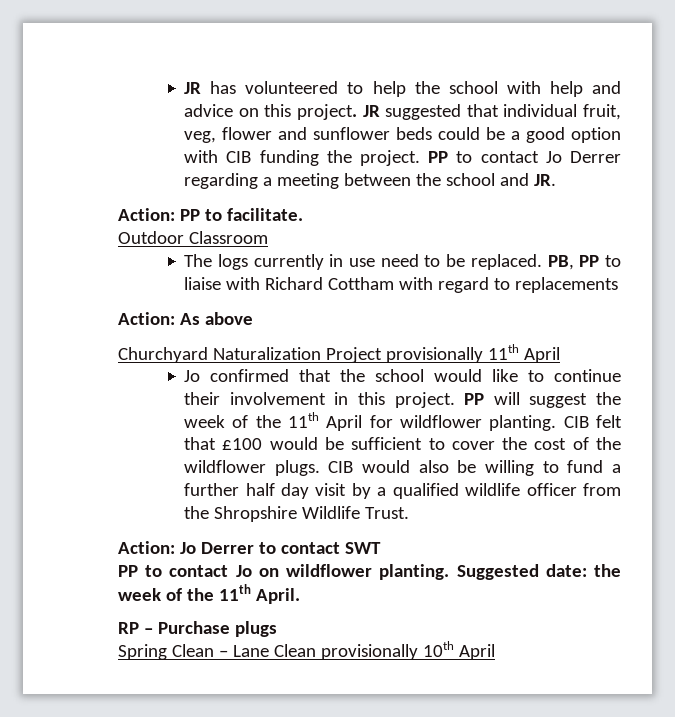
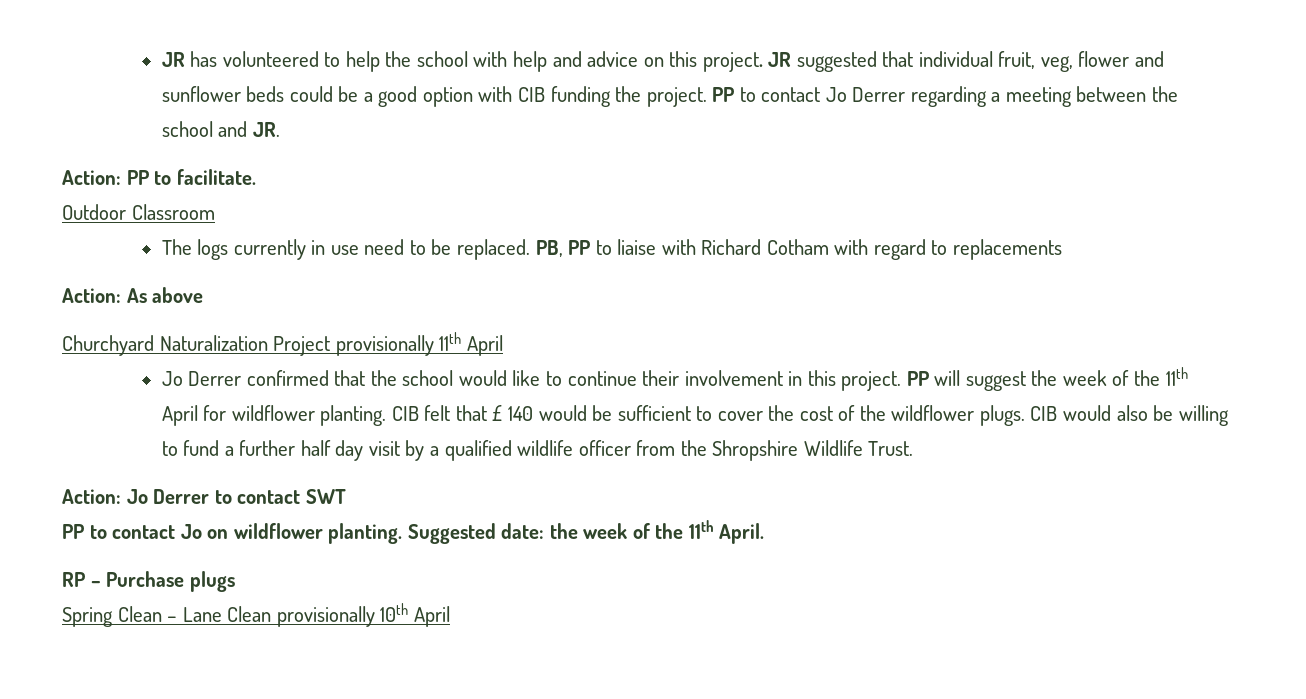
- PB, PP to liaise with Richard Cottham with regard to replacements
+ PB, PP to liaise with Richard Cotham with regard to replacements
- Jo confirmed that the school would like to continue their involvement in this project.
+ Jo Derrer confirmed that the school would like to continue their involvement in this project.
- CIB felt that £100 would be sufficient to cover the cost of the wildflower plugs.
+ CIB felt that £ 140 would be sufficient to cover the cost of the wildflower plugs.

